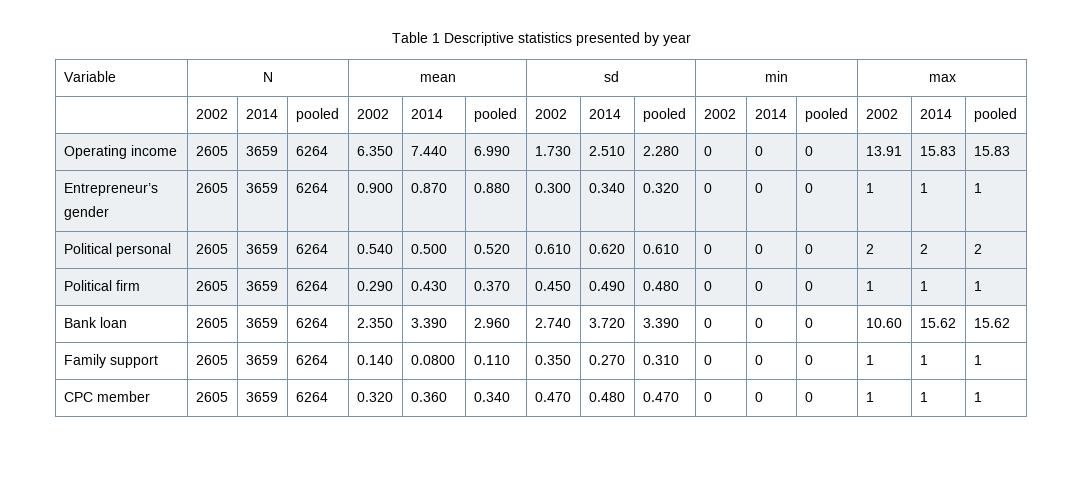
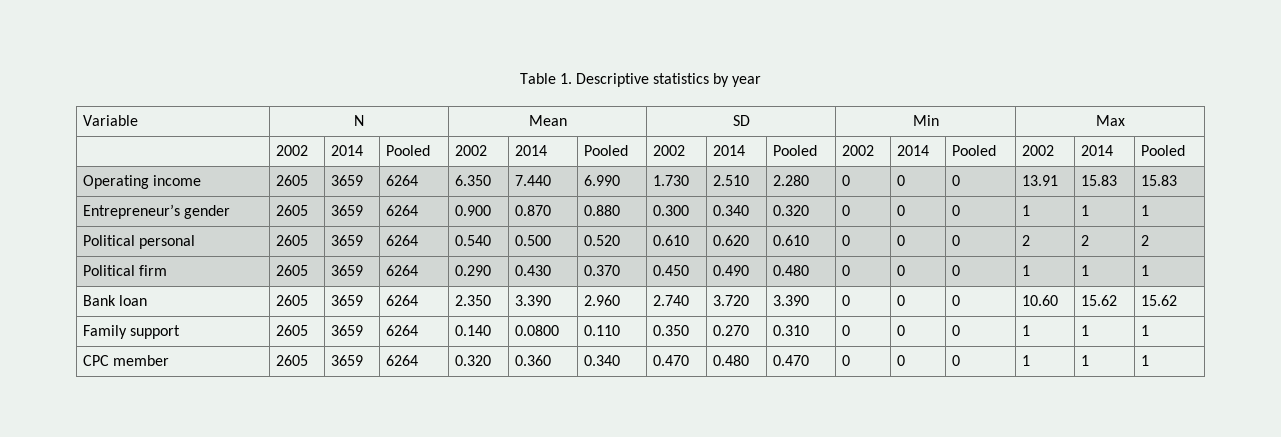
- Table 1 Descriptive statistics presented by year
+ Table 1. Descriptive statistics by year
- Variable | N | mean | sd | min | max
- | 2002 | 2014 | pooled | 2002 | 2014 | pooled | 2002 | 2014 | pooled | 2002 | 2014 | pooled | 2002 | 2014 | pooled
+ Variable | N | Mean | SD | Min | Max
+ | 2002 | 2014 | Pooled | 2002 | 2014 | Pooled | 2002 | 2014 | Pooled | 2002 | 2014 | Pooled | 2002 | 2014 | Pooled

